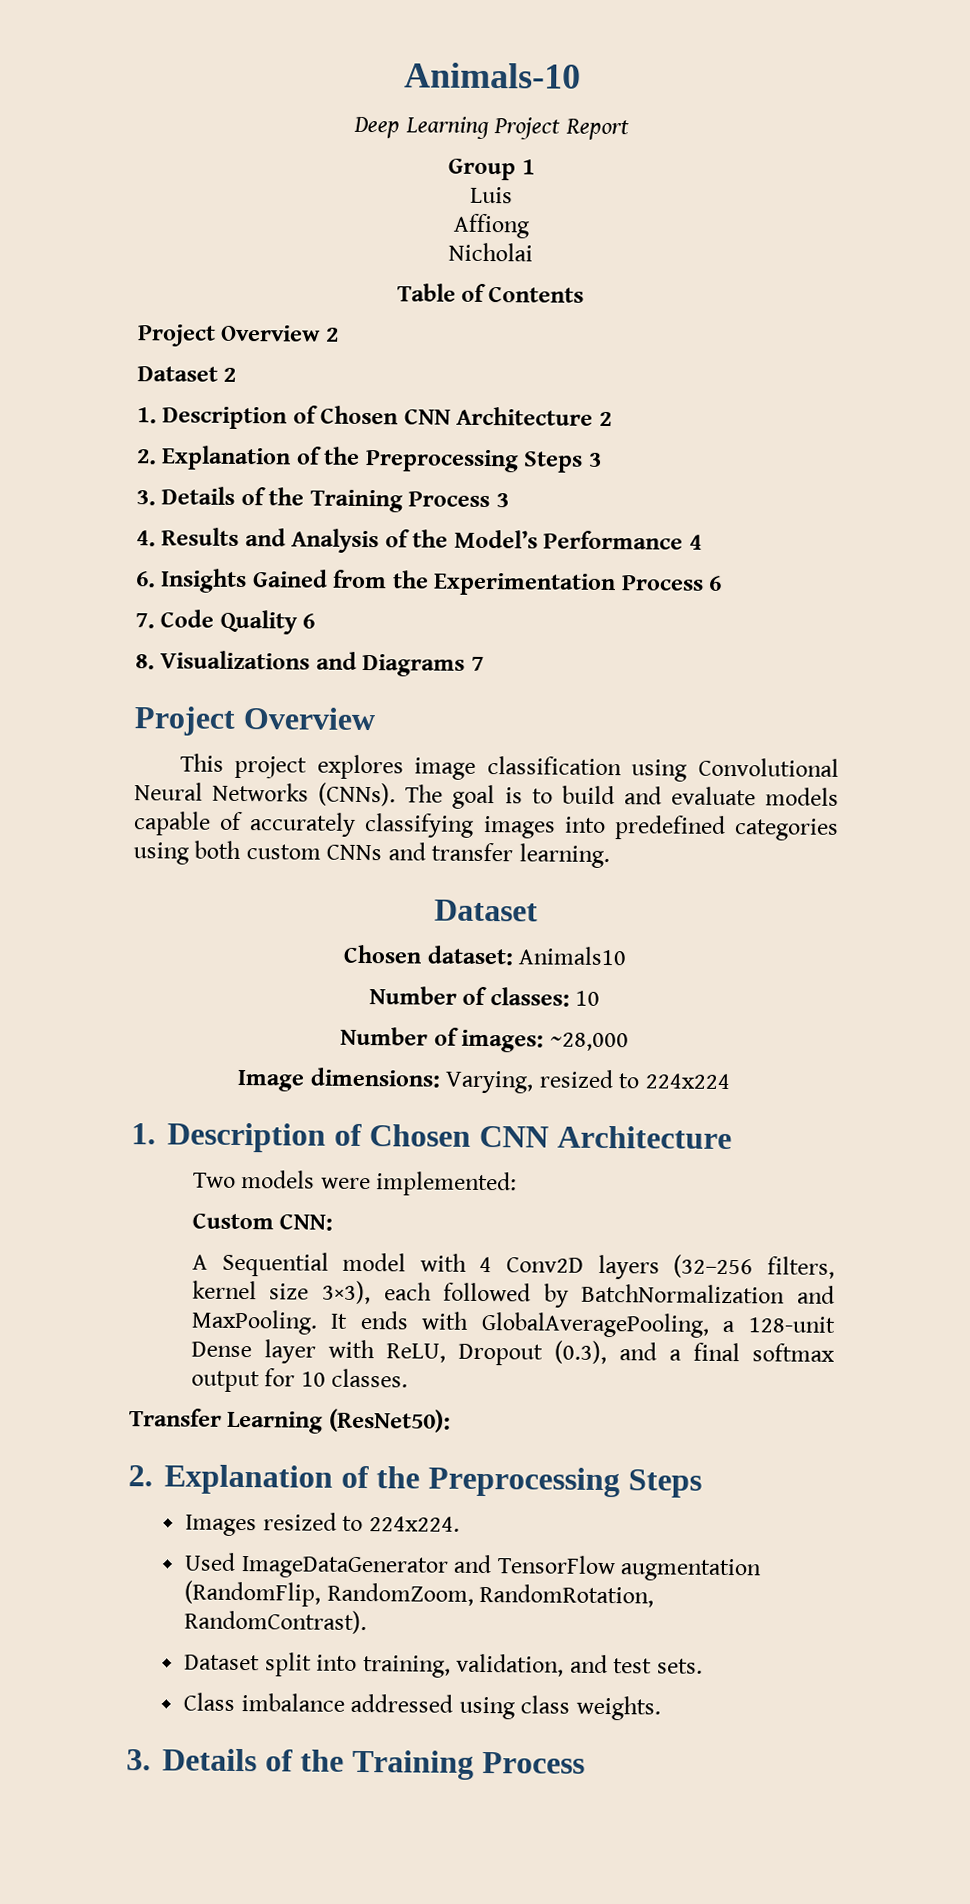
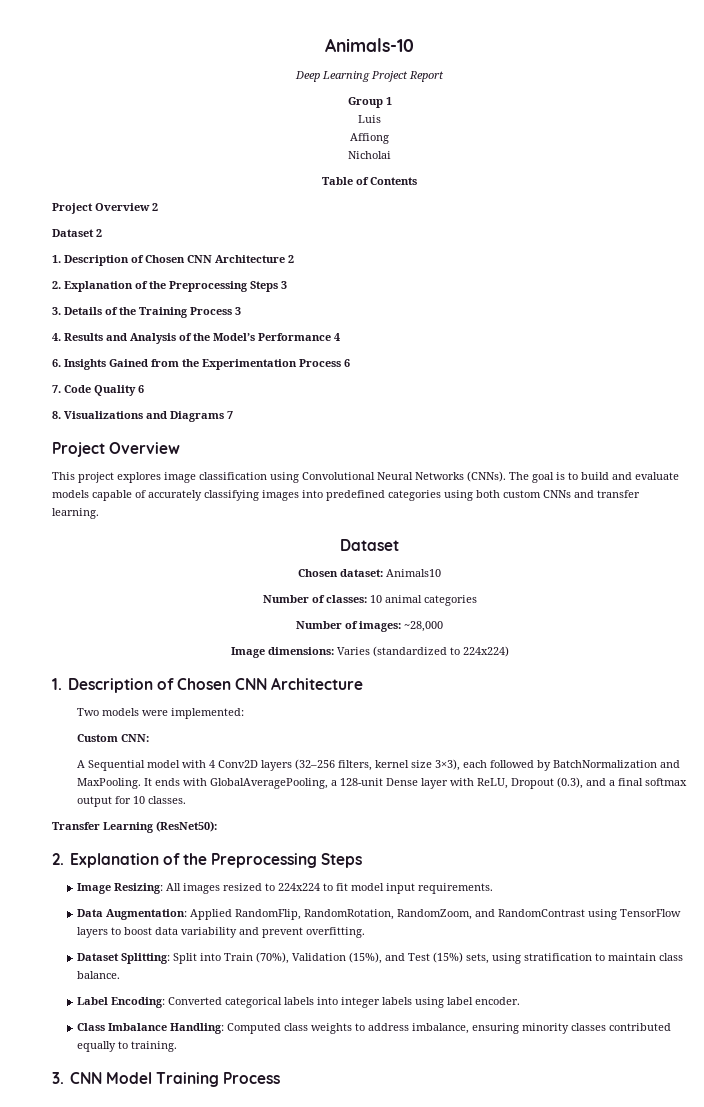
- Number of classes: 10
+ Number of classes: 10 animal categories
- Image dimensions: Varying, resized to 224x224
+ Image dimensions: Varies (standardized to 224x224)
- Images resized to 224x224.
- Used ImageDataGenerator and TensorFlow augmentation (RandomFlip, RandomZoom, RandomRotation, RandomContrast).
- Dataset split into training, validation, and test sets.
- Class imbalance addressed using class weights.
- 3. Details of the Training Process
+ Image Resizing: All images resized to 224x224 to fit model input requirements.
+ Data Augmentation: Applied RandomFlip, RandomRotation, RandomZoom, and RandomContrast using TensorFlow layers to boost data variability and prevent overfitting.
+ Dataset Splitting: Split into Train (70%), Validation (15%), and Test (15%) sets, using stratification to maintain class balance.
+ Label Encoding: Converted categorical labels into integer labels using label encoder.
+ Class Imbalance Handling: Computed class weights to address imbalance, ensuring minority classes contributed equally to training.
+ 3. CNN Model Training Process

